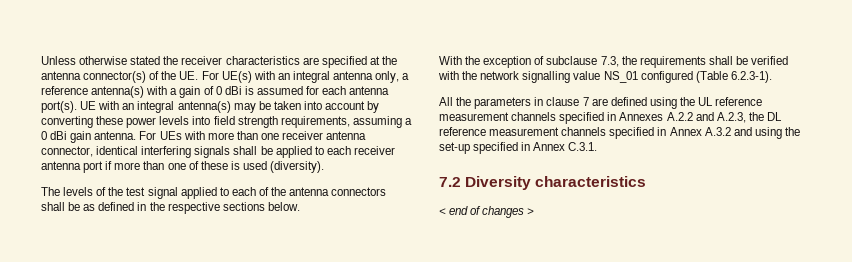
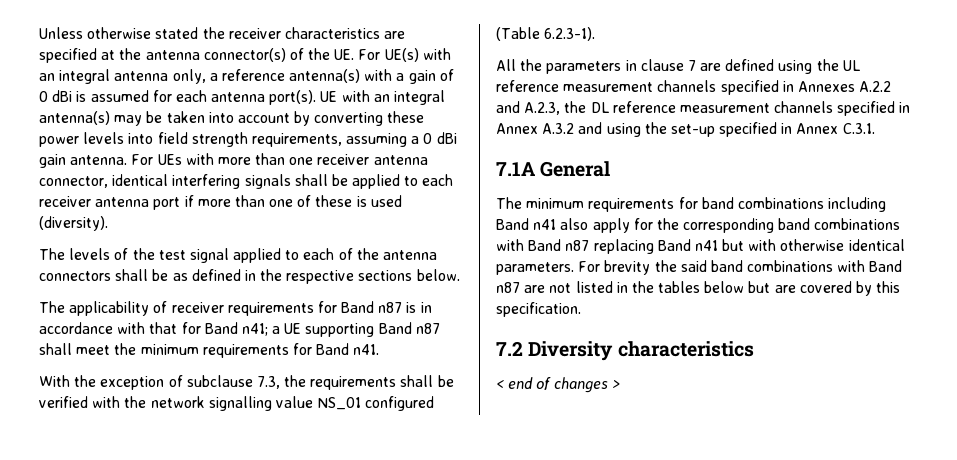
+ The applicability of receiver requirements for Band n87 is in accordance with that for Band n41; a UE supporting Band n87 shall meet the minimum requirements for Band n41.
+ 7.1A General
+ The minimum requirements for band combinations including Band n41 also apply for the corresponding band combinations with Band n87 replacing Band n41 but with otherwise identical parameters. For brevity the said band combinations with Band n87 are not listed in the tables below but are covered by this specification.

